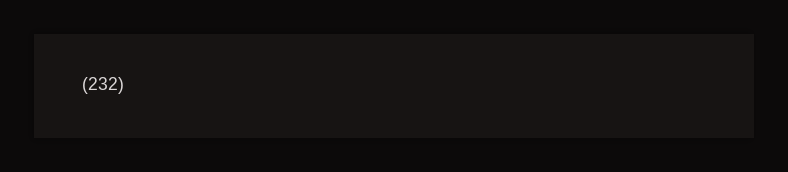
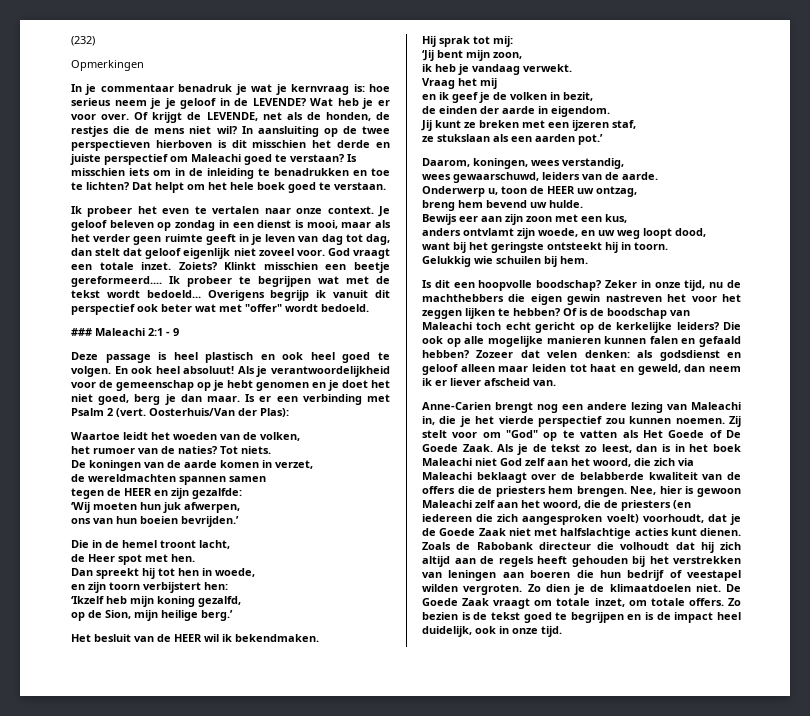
+ Opmerkingen
+ In je commentaar benadruk je wat je kernvraag is: hoe serieus neem je je geloof in de LEVENDE? Wat heb je er voor over. Of krijgt de LEVENDE, net als de honden, de restjes die de mens niet wil? In aansluiting op de twee perspectieven hierboven is dit misschien het derde en juiste perspectief om Maleachi goed te verstaan? Is misschien iets om in de inleiding te benadrukken en toe te lichten? Dat helpt om het hele boek goed te verstaan.
+ Ik probeer het even te vertalen naar onze context. Je geloof beleven op zondag in een dienst is mooi, maar als het verder geen ruimte geeft in je leven van dag tot dag, dan stelt dat geloof eigenlijk niet zoveel voor. God vraagt een totale inzet. Zoiets? Klinkt misschien een beetje gereformeerd.... Ik probeer te begrijpen wat met de tekst wordt bedoeld... Overigens begrijp ik vanuit dit perspectief ook beter wat met "offer" wordt bedoeld.
+ ### Maleachi 2:1 - 9
+ Deze passage is heel plastisch en ook heel goed te volgen. En ook heel absoluut! Als je verantwoordelijkheid voor de gemeenschap op je hebt genomen en je doet het niet goed, berg je dan maar. Is er een verbinding met Psalm 2 (vert. Oosterhuis/Van der Plas):
+ Waartoe leidt het woeden van de volken,
+ het rumoer van de naties? Tot niets.
+ De koningen van de aarde komen in verzet,
+ de wereldmachten spannen samen
+ tegen de HEER en zijn gezalfde:
+ ‘Wij moeten hun juk afwerpen,
+ ons van hun boeien bevrijden.’
+ Die in de hemel troont lacht,
+ de Heer spot met hen.
+ Dan spreekt hij tot hen in woede,
+ en zijn toorn verbijstert hen:
+ ‘Ikzelf heb mijn koning gezalfd,
+ op de Sion, mijn heilige berg.’
+ Het besluit van de HEER wil ik bekendmaken.
+ Hij sprak tot mij:
+ ‘Jij bent mijn zoon,
+ ik heb je vandaag verwekt.
+ Vraag het mij
+ en ik geef je de volken in bezit,
+ de einden der aarde in eigendom.
+ Jij kunt ze breken met een ijzeren staf,
+ ze stukslaan als een aarden pot.’
+ Daarom, koningen, wees verstandig,
+ wees gewaarschuwd, leiders van de aarde.
+ Onderwerp u, toon de HEER uw ontzag,
+ breng hem bevend uw hulde.
+ Bewijs eer aan zijn zoon met een kus,
+ anders ontvlamt zijn woede, en uw weg loopt dood,
+ want bij het geringste ontsteekt hij in toorn.
+ Gelukkig wie schuilen bij hem.
+ Is dit een hoopvolle boodschap? Zeker in onze tijd, nu de machthebbers die eigen gewin nastreven het voor het zeggen lijken te hebben? Of is de boodschap van Maleachi toch echt gericht op de kerkelijke leiders? Die ook op alle mogelijke manieren kunnen falen en gefaald hebben? Zozeer dat velen denken: als godsdienst en geloof alleen maar leiden tot haat en geweld, dan neem ik er liever afscheid van.
+ Anne-Carien brengt nog een andere lezing van Maleachi in, die je het vierde perspectief zou kunnen noemen. Zij stelt voor om "God" op te vatten als Het Goede of De Goede Zaak. Als je de tekst zo leest, dan is in het boek Maleachi niet God zelf aan het woord, die zich via Maleachi beklaagt over de belabberde kwaliteit van de offers die de priesters hem brengen. Nee, hier is gewoon Maleachi zelf aan het woord, die de priesters (en iedereen die zich aangesproken voelt) voorhoudt, dat je de Goede Zaak niet met halfslachtige acties kunt dienen. Zoals de Rabobank directeur die volhoudt dat hij zich altijd aan de regels heeft gehouden bij het verstrekken van leningen aan boeren die hun bedrijf of veestapel wilden vergroten. Zo dien je de klimaatdoelen niet. De Goede Zaak vraagt om totale inzet, om totale offers. Zo bezien is de tekst goed te begrijpen en is de impact heel duidelijk, ook in onze tijd.

